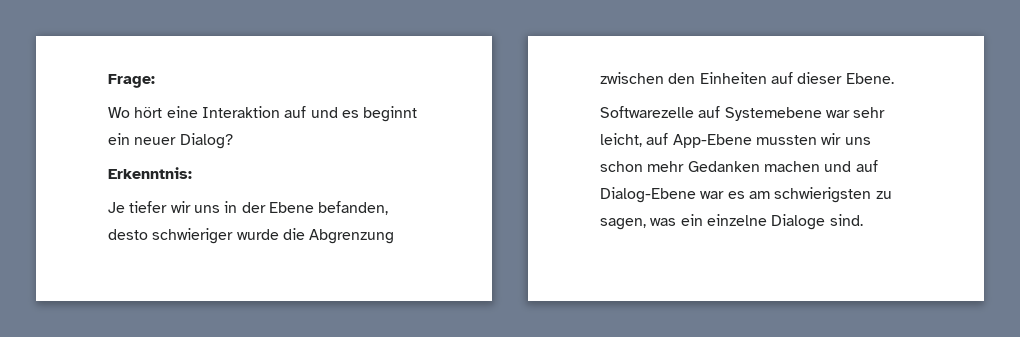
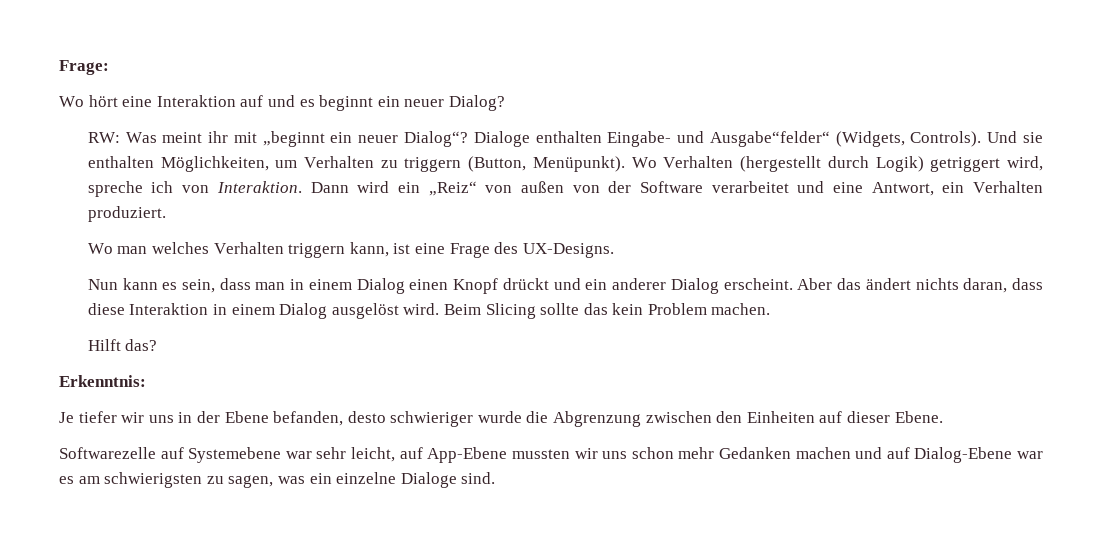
+ RW: Was meint ihr mit „beginnt ein neuer Dialog“? Dialoge enthalten Eingabe- und Ausgabe“felder“ (Widgets, Controls). Und sie enthalten Möglichkeiten, um Verhalten zu triggern (Button, Menüpunkt). Wo Verhalten (hergestellt durch Logik) getriggert wird, spreche ich von Interaktion. Dann wird ein „Reiz“ von außen von der Software verarbeitet und eine Antwort, ein Verhalten produziert.
+ Wo man welches Verhalten triggern kann, ist eine Frage des UX-Designs.
+ Nun kann es sein, dass man in einem Dialog einen Knopf drückt und ein anderer Dialog erscheint. Aber das ändert nichts daran, dass diese Interaktion in einem Dialog ausgelöst wird. Beim Slicing sollte das kein Problem machen.
+ Hilft das?

